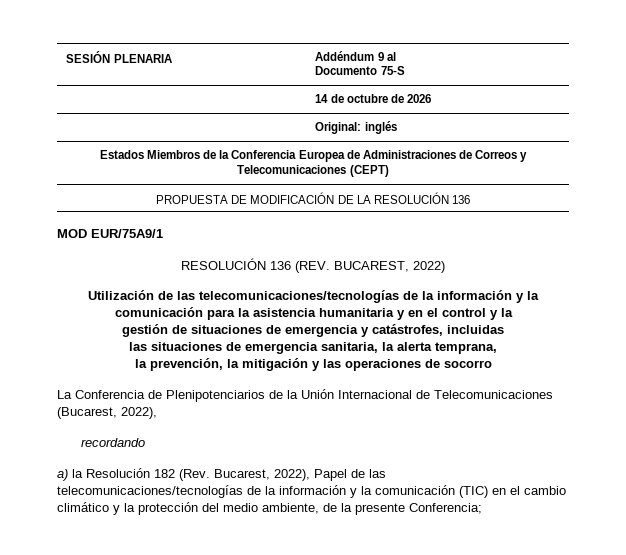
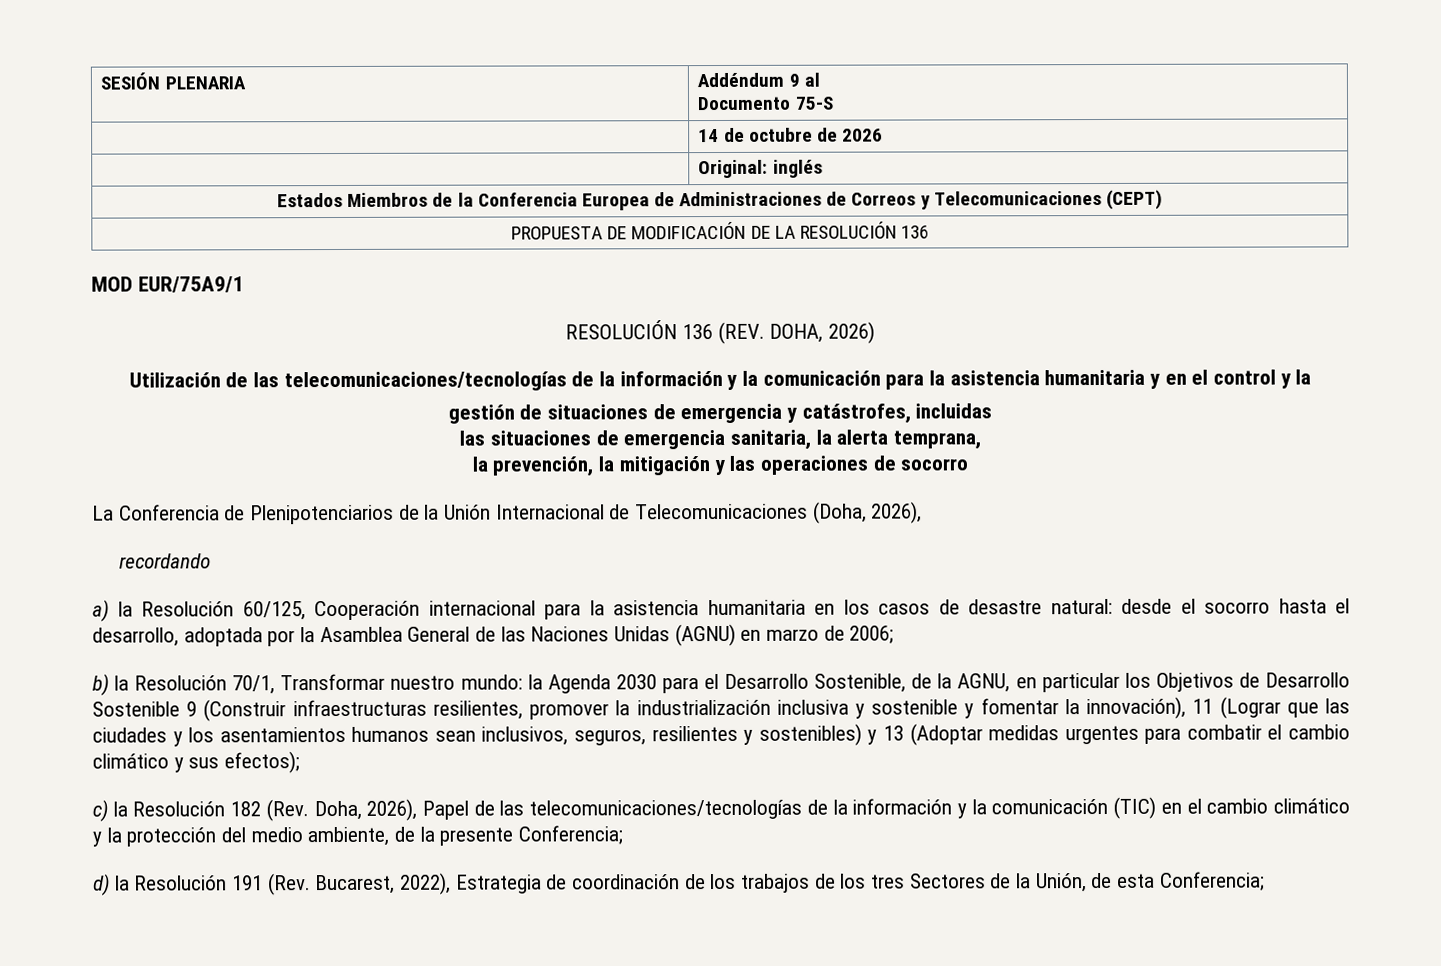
- RESOLUCIÓN 136 (REV. BUCAREST, 2022)
+ RESOLUCIÓN 136 (REV. DOHA, 2026)
- La Conferencia de Plenipotenciarios de la Unión Internacional de Telecomunicaciones (Bucarest, 2022),
+ La Conferencia de Plenipotenciarios de la Unión Internacional de Telecomunicaciones (Doha, 2026),
- a) la Resolución 182 (Rev. Bucarest, 2022), Papel de las telecomunicaciones/tecnologías de la información y la comunicación (TIC) en el cambio climático y la protección del medio ambiente, de la presente Conferencia;
+ a) la Resolución 60/125, Cooperación internacional para la asistencia humanitaria en los casos de desastre natural: desde el socorro hasta el desarrollo, adoptada por la Asamblea General de las Naciones Unidas (AGNU) en marzo de 2006;
+ b) la Resolución 70/1, Transformar nuestro mundo: la Agenda 2030 para el Desarrollo Sostenible, de la AGNU, en particular los Objetivos de Desarrollo Sostenible 9 (Construir infraestructuras resilientes, promover la industrialización inclusiva y sostenible y fomentar la innovación), 11 (Lograr que las ciudades y los asentamientos humanos sean inclusivos, seguros, resilientes y sostenibles) y 13 (Adoptar medidas urgentes para combatir el cambio climático y sus efectos);
+ c) la Resolución 182 (Rev. Doha, 2026), Papel de las telecomunicaciones/tecnologías de la información y la comunicación (TIC) en el cambio climático y la protección del medio ambiente, de la presente Conferencia;
+ d) la Resolución 191 (Rev. Bucarest, 2022), Estrategia de coordinación de los trabajos de los tres Sectores de la Unión, de esta Conferencia;

